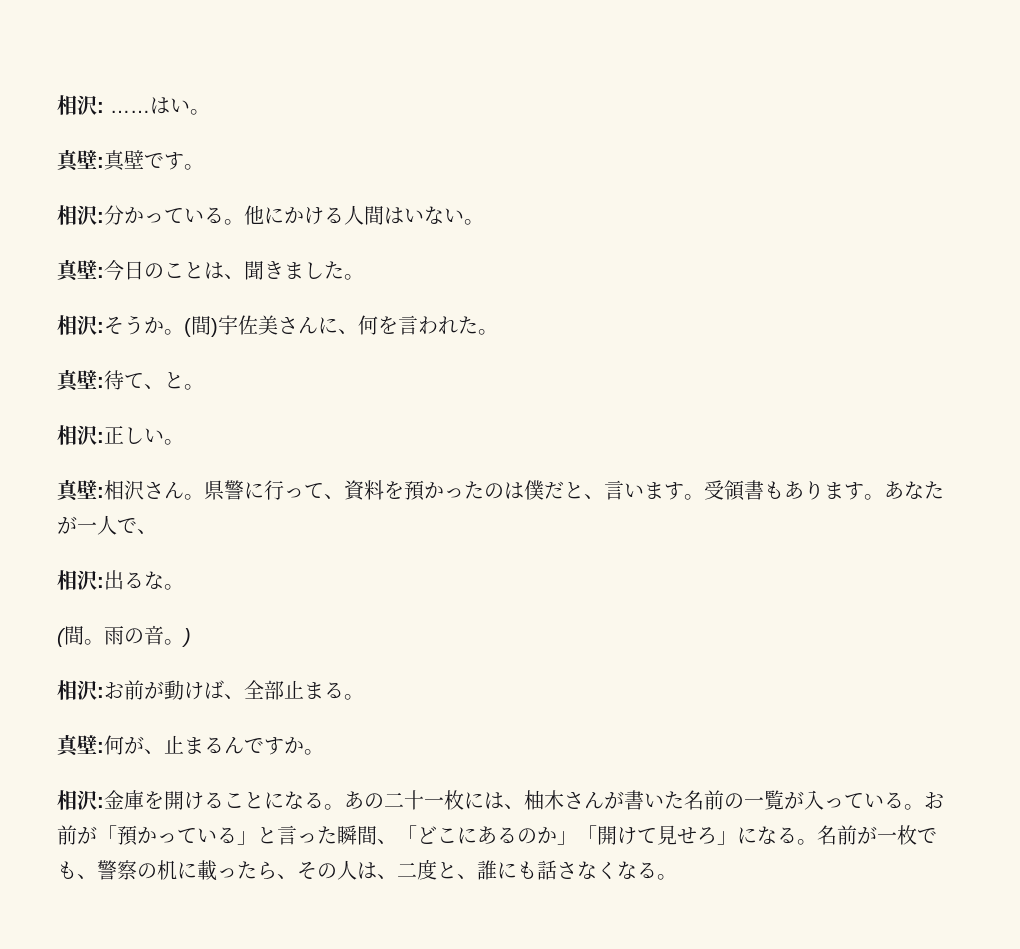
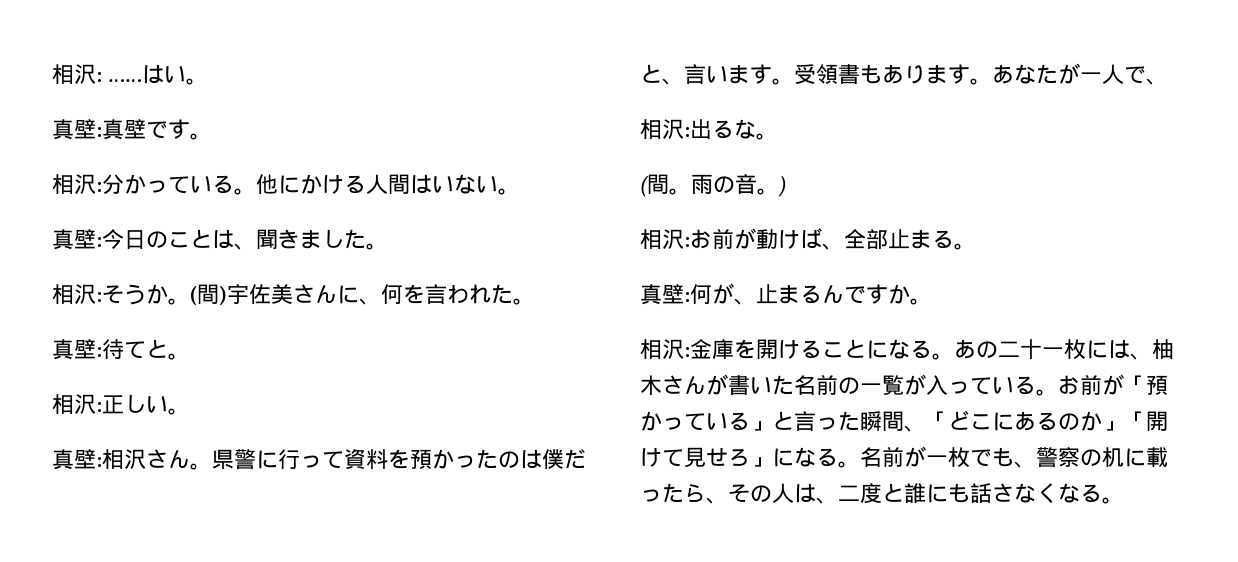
- 真壁:待て、と。
+ 真壁:待てと。
- 県警に行って、資料を預かったのは僕だと、言います。
+ 県警に行って資料を預かったのは僕だと、言います。
- 名前が一枚でも、警察の机に載ったら、その人は、二度と、誰にも話さなくなる。
+ 名前が一枚でも、警察の机に載ったら、その人は、二度と誰にも話さなくなる。

